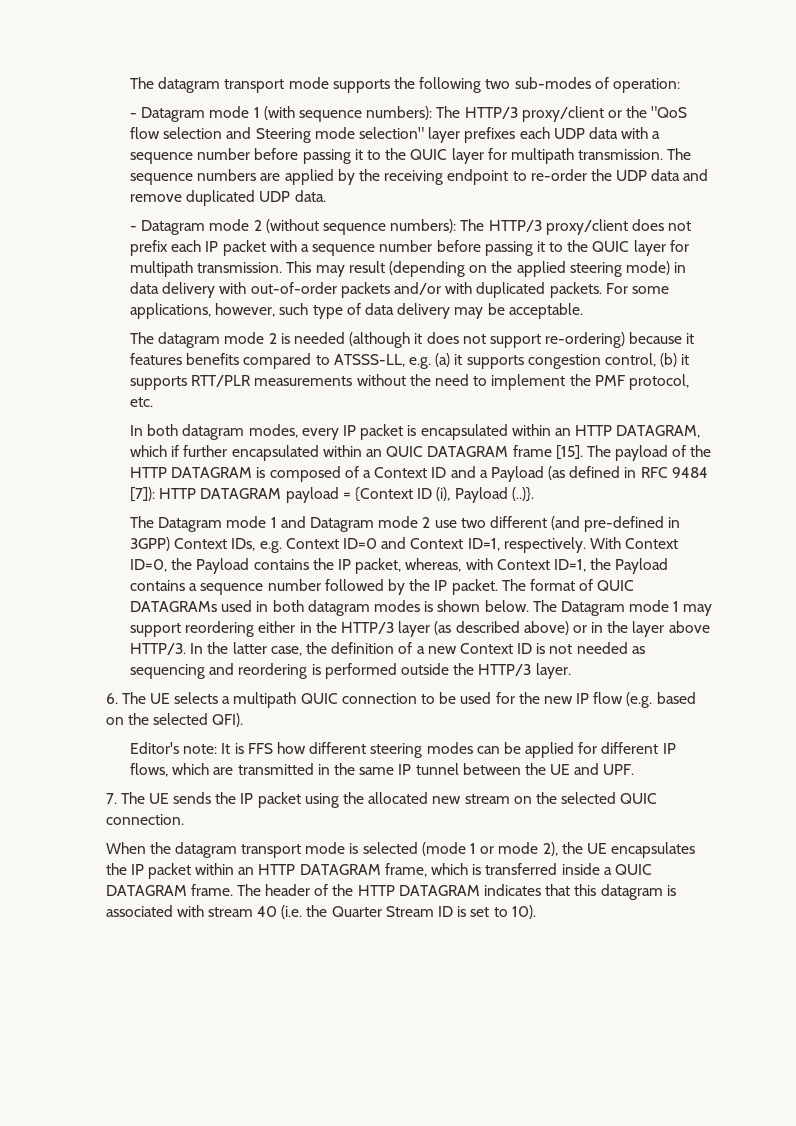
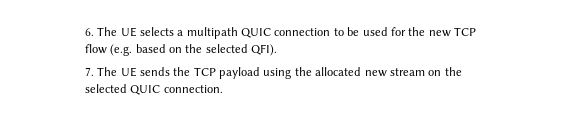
- The datagram transport mode supports the following two sub-modes of operation:
- - Datagram mode 1 (with sequence numbers): The HTTP/3 proxy/client or the "QoS flow selection and Steering mode selection" layer prefixes each UDP data with a sequence number before passing it to the QUIC layer for multipath transmission. The sequence numbers are applied by the receiving endpoint to re-order the UDP data and remove duplicated UDP data.
- - Datagram mode 2 (without sequence numbers): The HTTP/3 proxy/client does not prefix each IP packet with a sequence number before passing it to the QUIC layer for multipath transmission. This may result (depending on the applied steering mode) in data delivery with out-of-order packets and/or with duplicated packets. For some applications, however, such type of data delivery may be acceptable.
- The datagram mode 2 is needed (although it does not support re-ordering) because it features benefits compared to ATSSS-LL, e.g. (a) it supports congestion control, (b) it supports RTT/PLR measurements without the need to implement the PMF protocol, etc.
- In both datagram modes, every IP packet is encapsulated within an HTTP DATAGRAM, which if further encapsulated within an QUIC DATAGRAM frame [15]. The payload of the HTTP DATAGRAM is composed of a Context ID and a Payload (as defined in RFC 9484 [7]): HTTP DATAGRAM payload = {Context ID (i), Payload (..)}.
- The Datagram mode 1 and Datagram mode 2 use two different (and pre-defined in 3GPP) Context IDs, e.g. Context ID=0 and Context ID=1, respectively. With Context ID=0, the Payload contains the IP packet, whereas, with Context ID=1, the Payload contains a sequence number followed by the IP packet. The format of QUIC DATAGRAMs used in both datagram modes is shown below. The Datagram mode 1 may support reordering either in the HTTP/3 layer (as described above) or in the layer above HTTP/3. In the latter case, the definition of a new Context ID is not needed as sequencing and reordering is performed outside the HTTP/3 layer.
- 6. The UE selects a multipath QUIC connection to be used for the new IP flow (e.g. based on the selected QFI).
+ 6. The UE selects a multipath QUIC connection to be used for the new TCP flow (e.g. based on the selected QFI).
- Editor's note: It is FFS how different steering modes can be applied for different IP flows, which are transmitted in the same IP tunnel between the UE and UPF.
- 7. The UE sends the IP packet using the allocated new stream on the selected QUIC connection.
+ 7. The UE sends the TCP payload using the allocated new stream on the selected QUIC connection.
- When the datagram transport mode is selected (mode 1 or mode 2), the UE encapsulates the IP packet within an HTTP DATAGRAM frame, which is transferred inside a QUIC DATAGRAM frame. The header of the HTTP DATAGRAM indicates that this datagram is associated with stream 40 (i.e. the Quarter Stream ID is set to 10).

